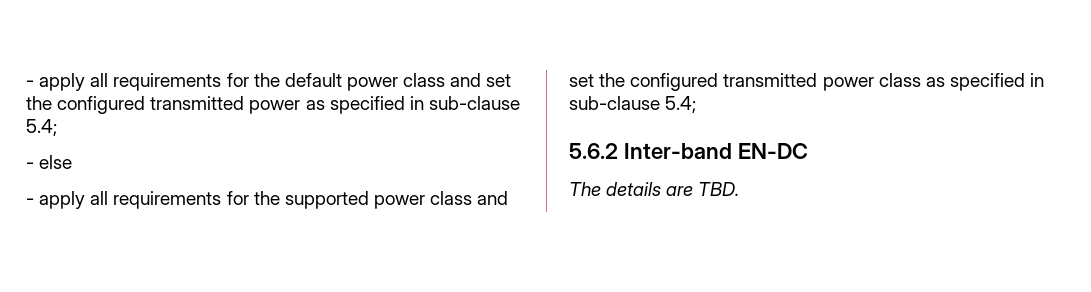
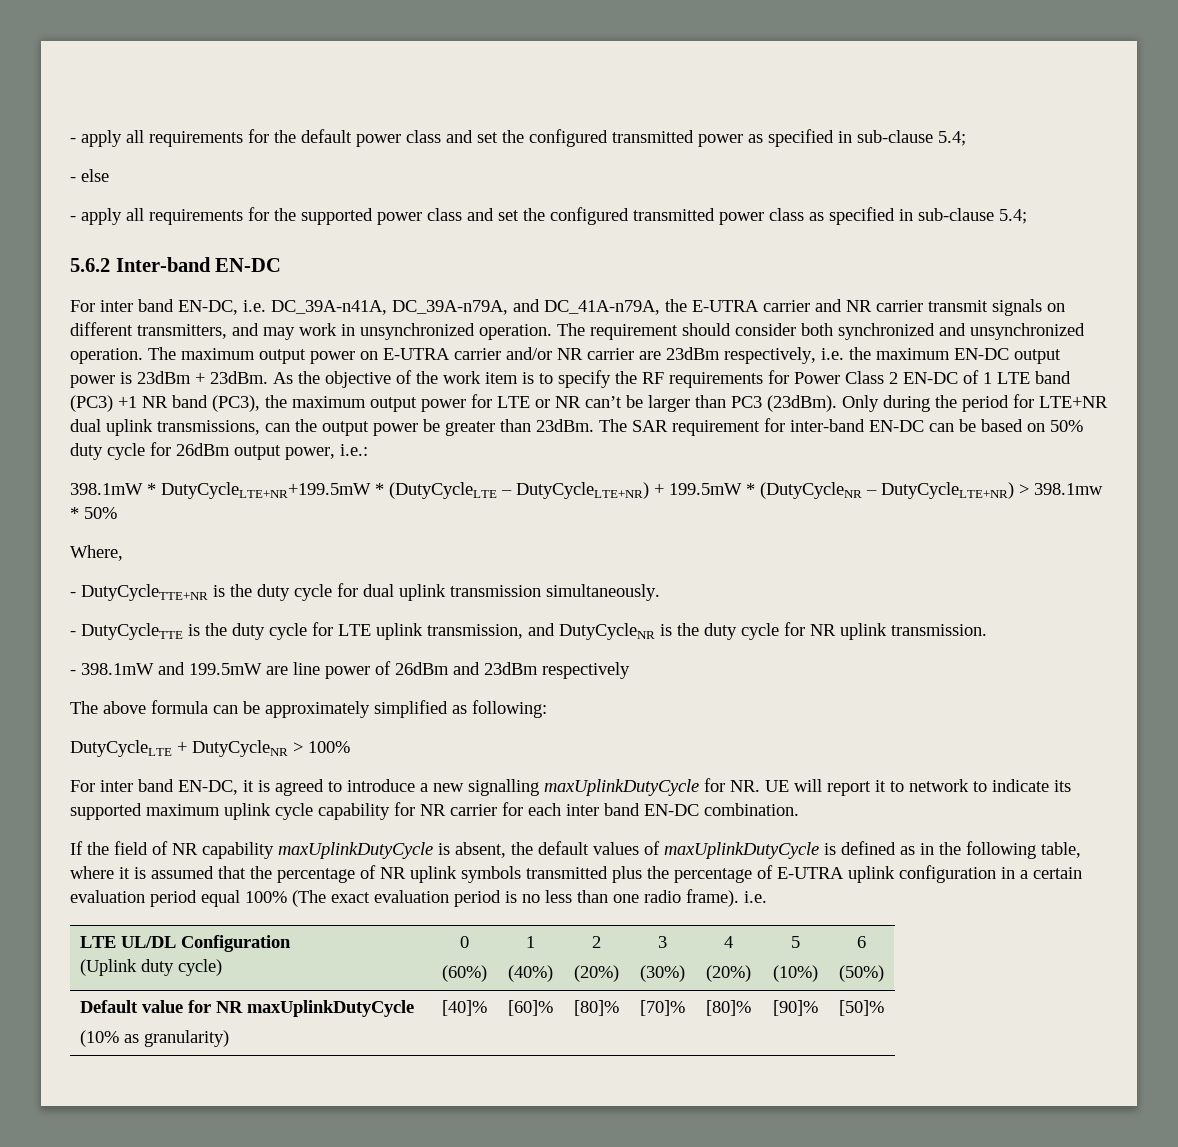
- The details are TBD.
+ For inter band EN-DC, i.e. DC_39A-n41A, DC_39A-n79A, and DC_41A-n79A, the E-UTRA carrier and NR carrier transmit signals on different transmitters, and may work in unsynchronized operation. The requirement should consider both synchronized and unsynchronized operation. The maximum output power on E-UTRA carrier and/or NR carrier are 23dBm respectively, i.e. the maximum EN-DC output power is 23dBm + 23dBm. As the objective of the work item is to specify the RF requirements for Power Class 2 EN-DC of 1 LTE band (PC3) +1 NR band (PC3), the maximum output power for LTE or NR can’t be larger than PC3 (23dBm). Only during the period for LTE+NR dual uplink transmissions, can the output power be greater than 23dBm. The SAR requirement for inter-band EN-DC can be based on 50% duty cycle for 26dBm output power, i.e.:
+ 398.1mW * DutyCycleLTE+NR+199.5mW * (DutyCycleLTE – DutyCycleLTE+NR) + 199.5mW * (DutyCycleNR – DutyCycleLTE+NR) > 398.1mw * 50%
+ Where,
+ - DutyCycleTTE+NR is the duty cycle for dual uplink transmission simultaneously.
+ - DutyCycleTTE is the duty cycle for LTE uplink transmission, and DutyCycleNR is the duty cycle for NR uplink transmission.
+ - 398.1mW and 199.5mW are line power of 26dBm and 23dBm respectively
+ The above formula can be approximately simplified as following:
+ DutyCycleLTE + DutyCycleNR > 100%
+ For inter band EN-DC, it is agreed to introduce a new signalling maxUplinkDutyCycle for NR. UE will report it to network to indicate its supported maximum uplink cycle capability for NR carrier for each inter band EN-DC combination.
+ If the field of NR capability maxUplinkDutyCycle is absent, the default values of maxUplinkDutyCycle is defined as in the following table, where it is assumed that the percentage of NR uplink symbols transmitted plus the percentage of E-UTRA uplink configuration in a certain evaluation period equal 100% (The exact evaluation period is no less than one radio frame). i.e.
+ LTE UL/DL Configuration
+ (Uplink duty cycle) | 0
+ (60%) | 1
+ (40%) | 2
+ (20%) | 3
+ (30%) | 4
+ (20%) | 5
+ (10%) | 6
+ (50%)
+ Default value for NR maxUplinkDutyCycle
+ (10% as granularity) | [40]% | [60]% | [80]% | [70]% | [80]% | [90]% | [50]%

